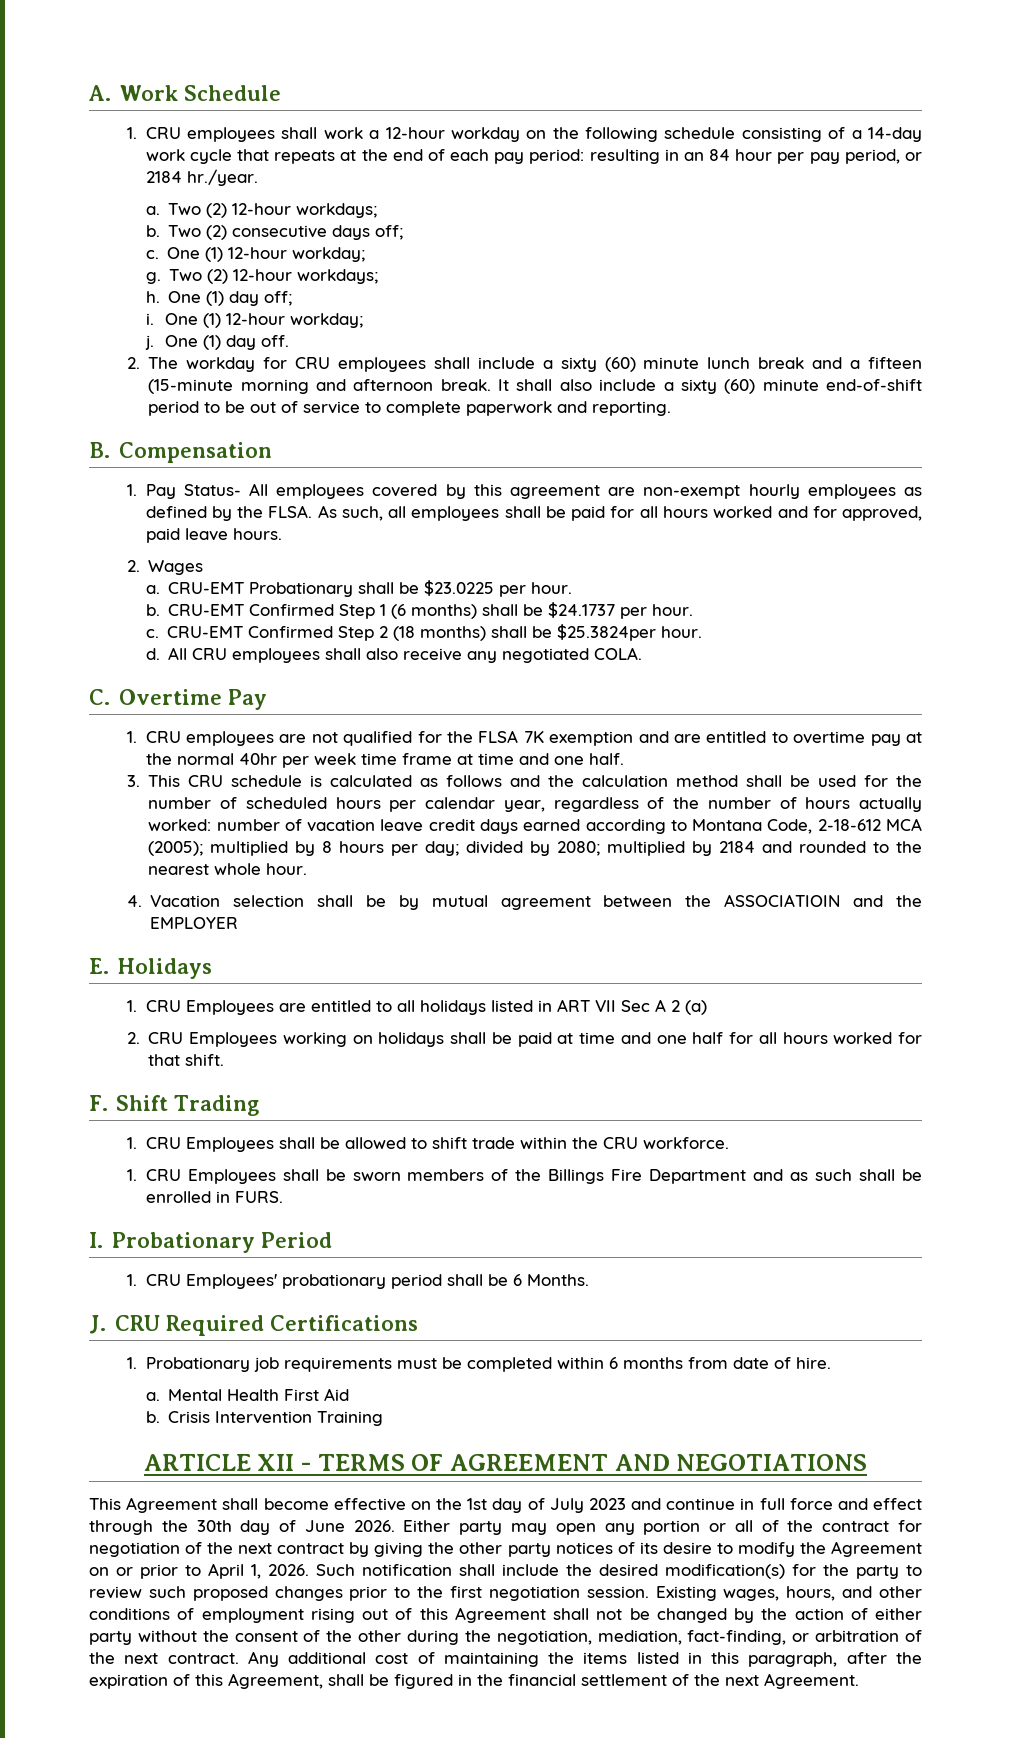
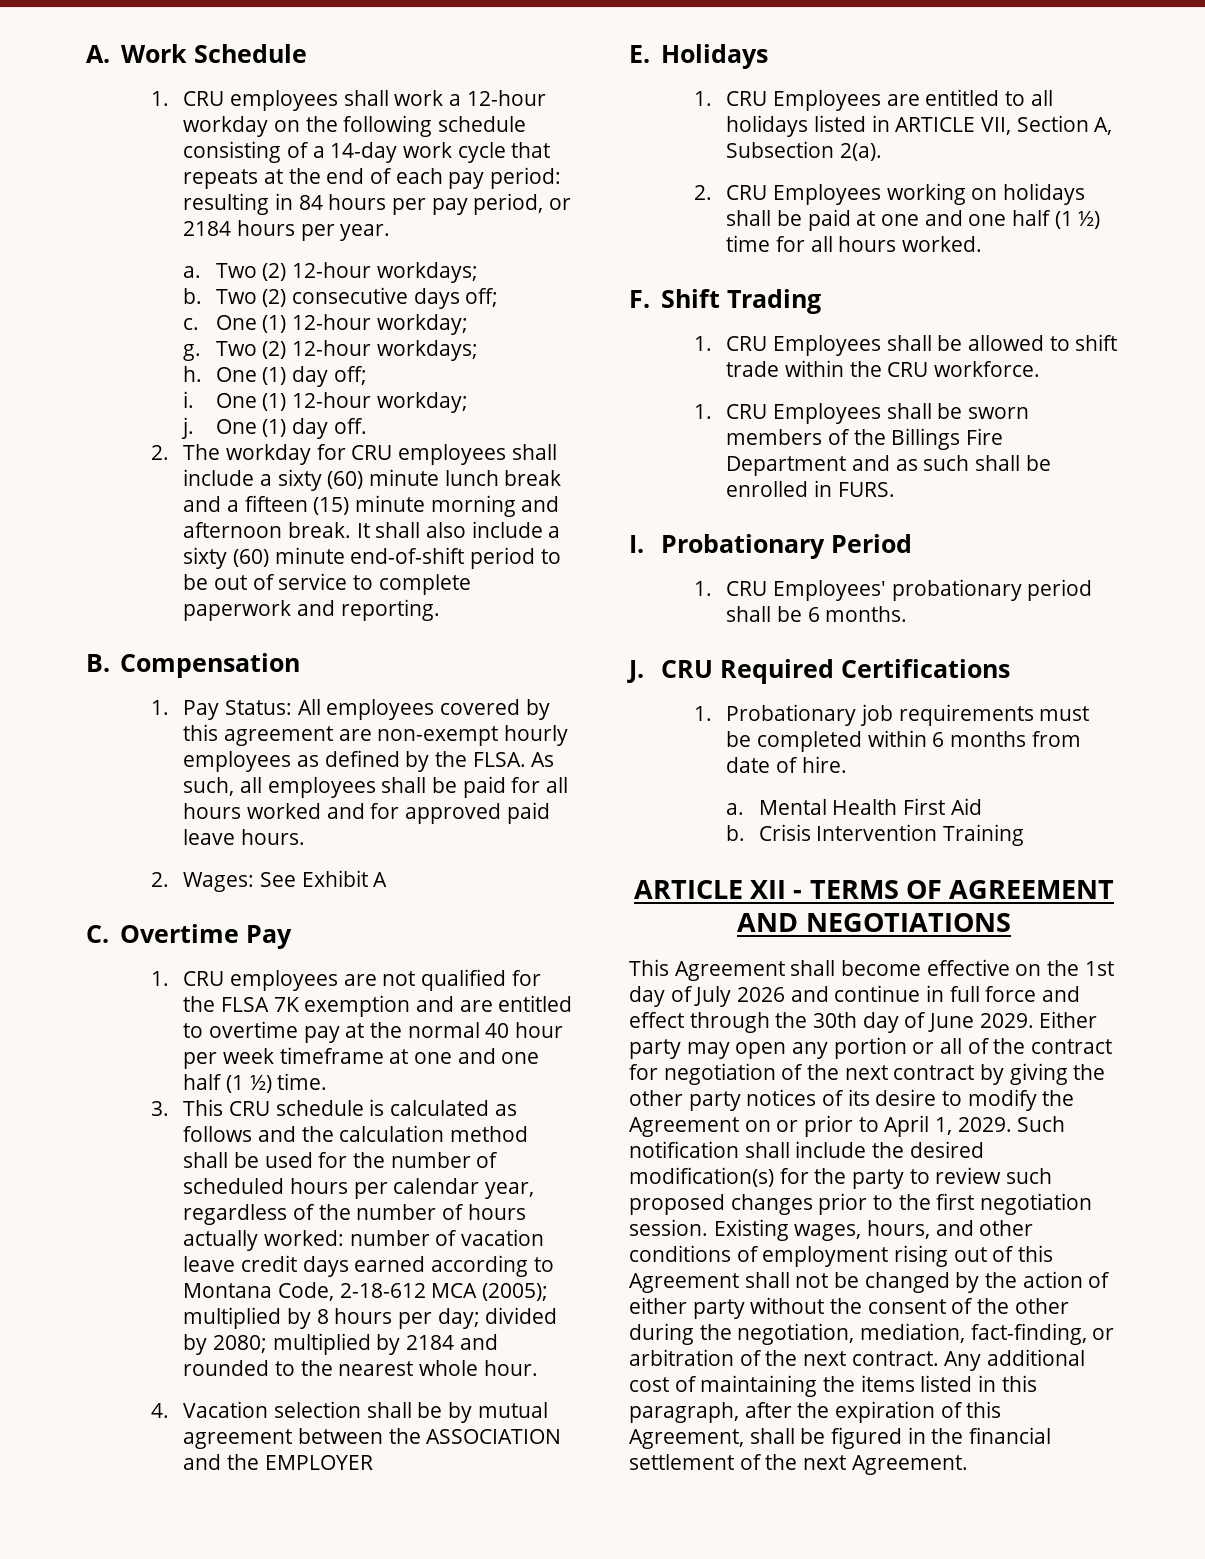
- 1. CRU employees shall work a 12-hour workday on the following schedule consisting of a 14-day work cycle that repeats at the end of each pay period: resulting in an 84 hour per pay period, or 2184 hr./year.
+ 1. CRU employees shall work a 12-hour workday on the following schedule consisting of a 14-day work cycle that repeats at the end of each pay period: resulting in 84 hours per pay period, or 2184 hours per year.
- 2. The workday for CRU employees shall include a sixty (60) minute lunch break and a fifteen (15-minute morning and afternoon break.
+ 2. The workday for CRU employees shall include a sixty (60) minute lunch break and a fifteen (15) minute morning and afternoon break.
- 1. Pay Status- All employees covered by this agreement are non-exempt hourly employees as defined by the FLSA.
+ 1. Pay Status: All employees covered by this agreement are non-exempt hourly employees as defined by the FLSA.
- As such, all employees shall be paid for all hours worked and for approved, paid leave hours.
+ As such, all employees shall be paid for all hours worked and for approved paid leave hours.
- 2. Wages
- a. CRU-EMT Probationary shall be $23.0225 per hour.
- b. CRU-EMT Confirmed Step 1 (6 months) shall be $24.1737 per hour.
- c. CRU-EMT Confirmed Step 2 (18 months) shall be $25.3824per hour.
- d. All CRU employees shall also receive any negotiated COLA.
+ 2. Wages: See Exhibit A
- 1. CRU employees are not qualified for the FLSA 7K exemption and are entitled to overtime pay at the normal 40hr per week time frame at time and one half.
+ 1. CRU employees are not qualified for the FLSA 7K exemption and are entitled to overtime pay at the normal 40 hour per week timeframe at one and one half (1 ½) time.
- 4. Vacation selection shall be by mutual agreement between the ASSOCIATIOIN and the EMPLOYER
+ 4. Vacation selection shall be by mutual agreement between the ASSOCIATION and the EMPLOYER
- 1. CRU Employees are entitled to all holidays listed in ART VII Sec A 2 (a)
+ 1. CRU Employees are entitled to all holidays listed in ARTICLE VII, Section A, Subsection 2(a).
- 2. CRU Employees working on holidays shall be paid at time and one half for all hours worked for that shift.
+ 2. CRU Employees working on holidays shall be paid at one and one half (1 ½) time for all hours worked.
- 1. CRU Employees' probationary period shall be 6 Months.
+ 1. CRU Employees' probationary period shall be 6 months.
- This Agreement shall become effective on the 1st day of July 2023 and continue in full force and effect through the 30th day of June 2026.
+ This Agreement shall become effective on the 1st day of July 2026 and continue in full force and effect through the 30th day of June 2029.
- Either party may open any portion or all of the contract for negotiation of the next contract by giving the other party notices of its desire to modify the Agreement on or prior to April 1, 2026.
+ Either party may open any portion or all of the contract for negotiation of the next contract by giving the other party notices of its desire to modify the Agreement on or prior to April 1, 2029.

